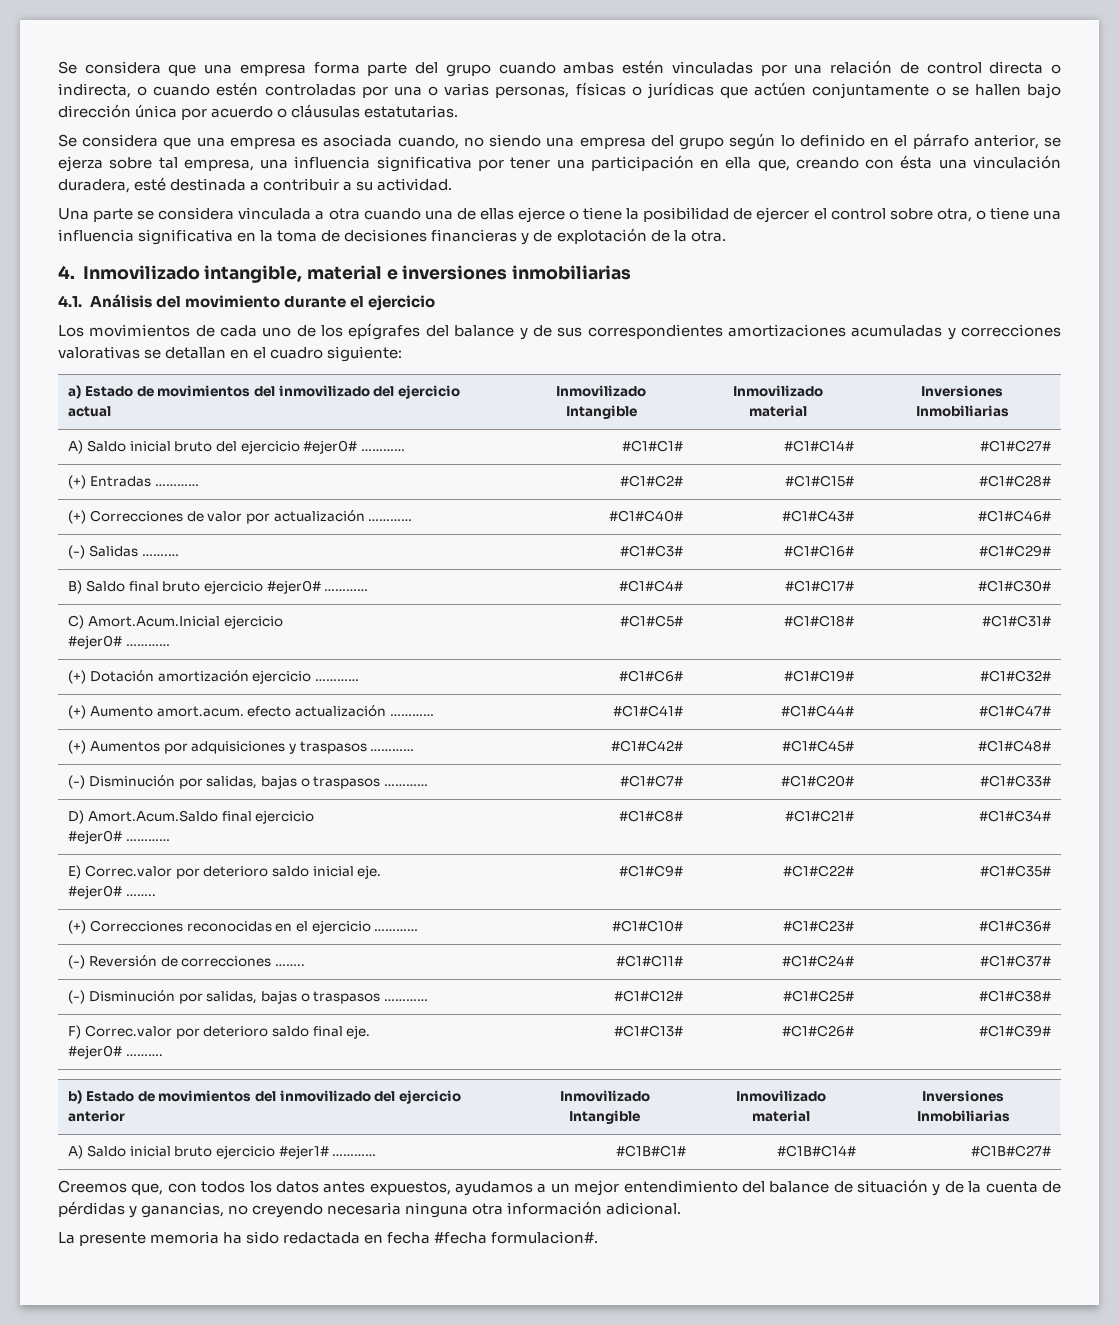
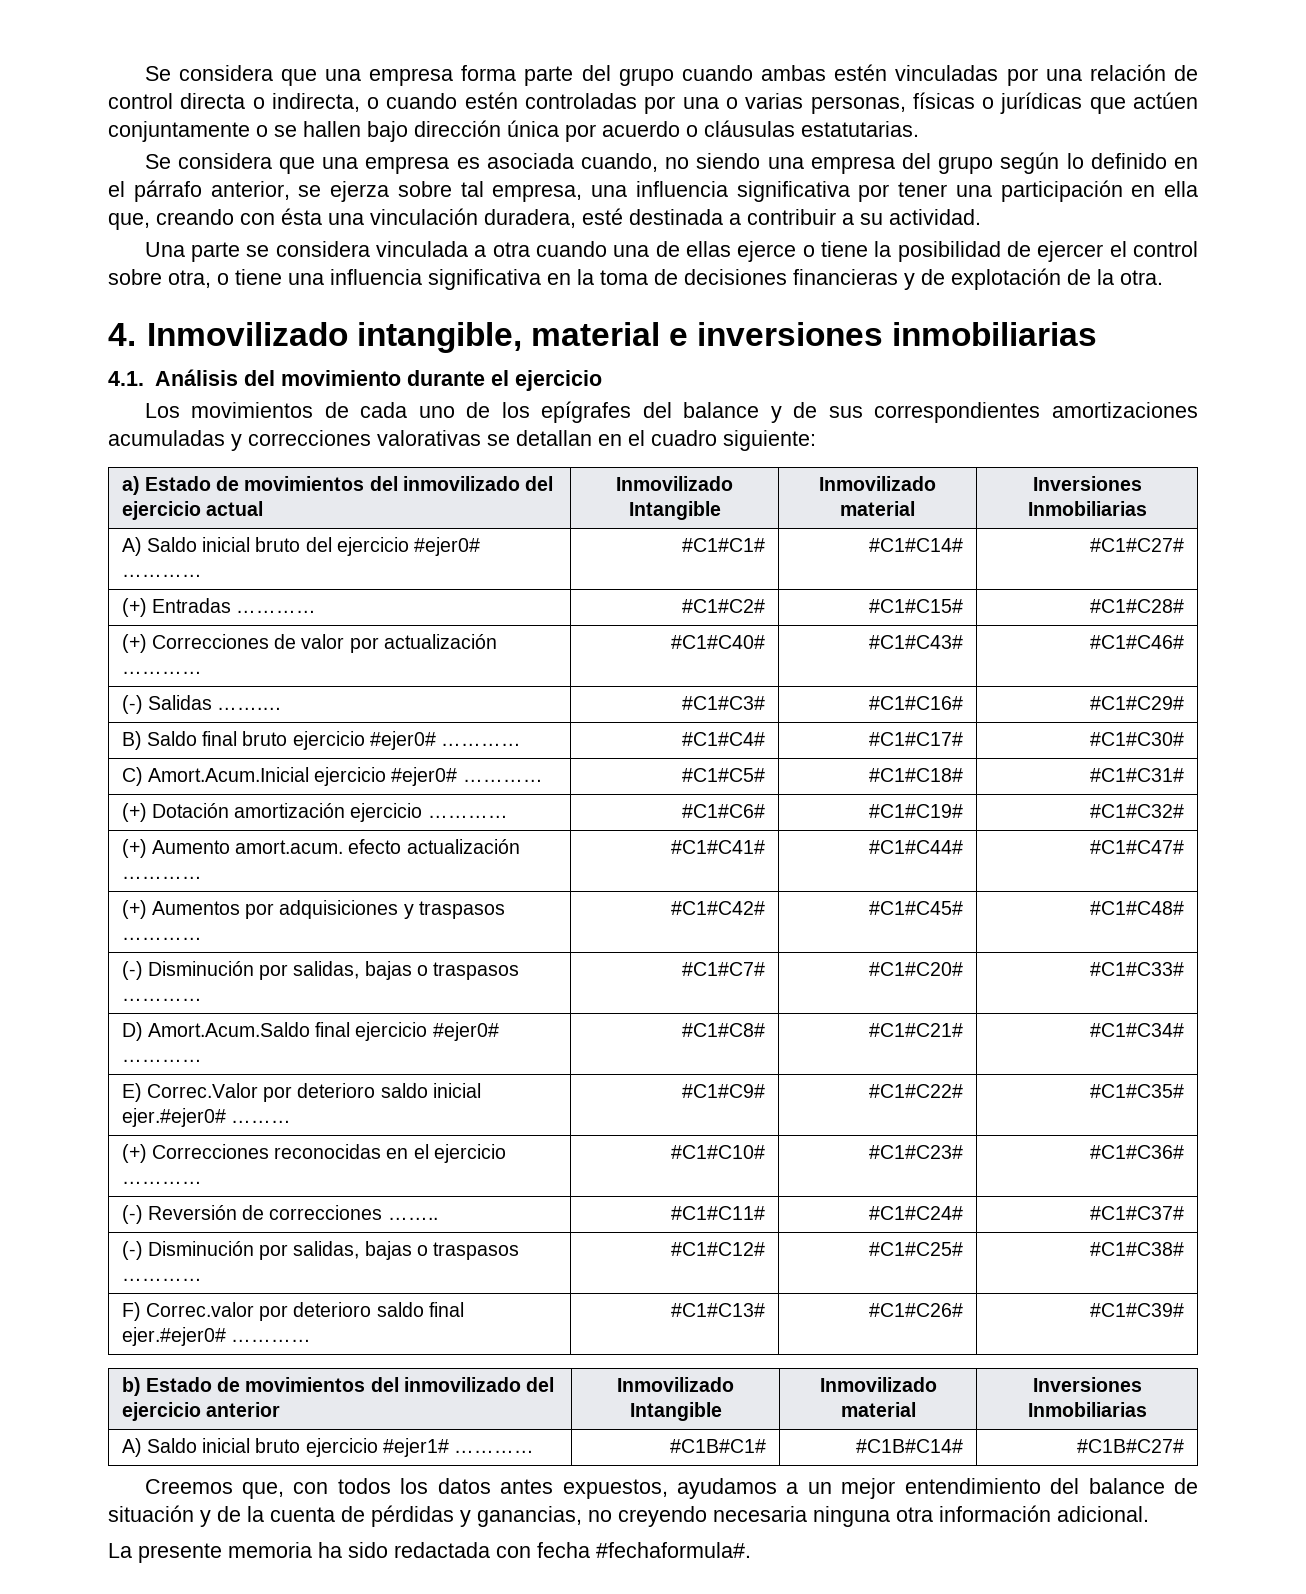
- C) Amort.Acum.Inicial ejercicio
- #ejer0# ………… | #C1#C5# | #C1#C18# | #C1#C31#
+ C) Amort.Acum.Inicial ejercicio #ejer0# ………… | #C1#C5# | #C1#C18# | #C1#C31#
- D) Amort.Acum.Saldo final ejercicio
- #ejer0# ………… | #C1#C8# | #C1#C21# | #C1#C34#
+ D) Amort.Acum.Saldo final ejercicio #ejer0# ………… | #C1#C8# | #C1#C21# | #C1#C34#
- E) Correc.valor por deterioro saldo inicial eje.
- #ejer0# …….. | #C1#C9# | #C1#C22# | #C1#C35#
+ E) Correc.Valor por deterioro saldo inicial ejer.#ejer0# ……… | #C1#C9# | #C1#C22# | #C1#C35#
- F) Correc.valor por deterioro saldo final eje.
- #ejer0# ………. | #C1#C13# | #C1#C26# | #C1#C39#
+ F) Correc.valor por deterioro saldo final ejer.#ejer0# ………… | #C1#C13# | #C1#C26# | #C1#C39#
- La presente memoria ha sido redactada en fecha #fecha formulacion#.
+ La presente memoria ha sido redactada con fecha #fechaformula#.

